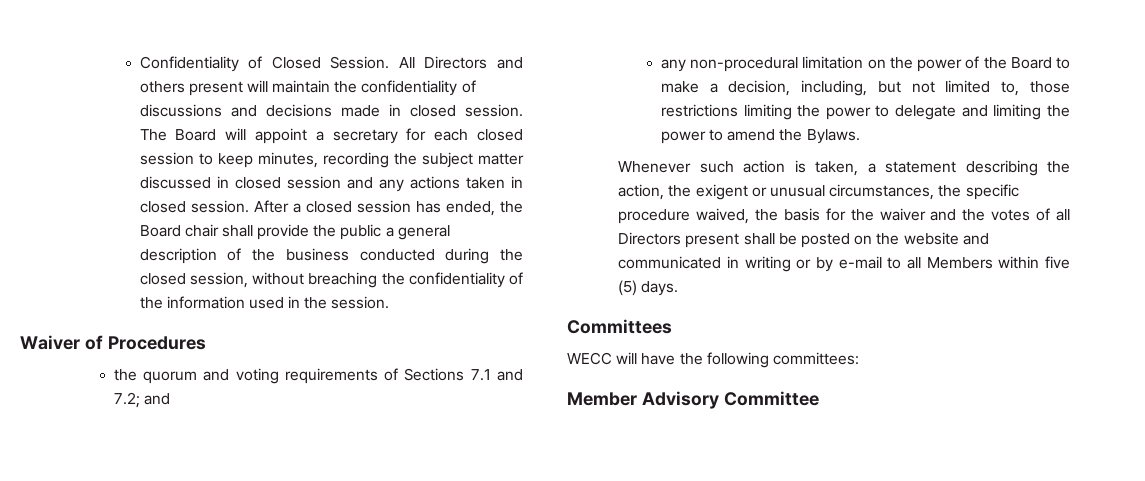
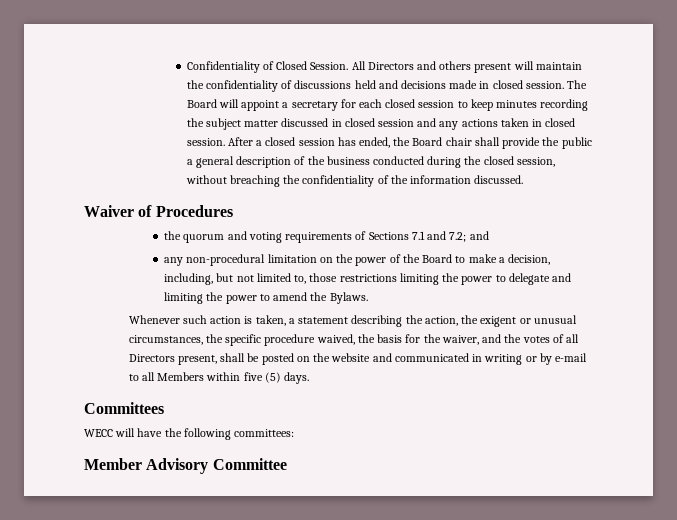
- All Directors and others present will maintain the confidentiality of discussions and decisions made in closed session.
+ All Directors and others present will maintain the confidentiality of discussions held and decisions made in closed session.
- The Board will appoint a secretary for each closed session to keep minutes, recording the subject matter discussed in closed session and any actions taken in closed session.
+ The Board will appoint a secretary for each closed session to keep minutes recording the subject matter discussed in closed session and any actions taken in closed session.
- After a closed session has ended, the Board chair shall provide the public a general description of the business conducted during the closed session, without breaching the confidentiality of the information used in the session.
+ After a closed session has ended, the Board chair shall provide the public a general description of the business conducted during the closed session, without breaching the confidentiality of the information discussed.
- Whenever such action is taken, a statement describing the action, the exigent or unusual circumstances, the specific procedure waived, the basis for the waiver and the votes of all Directors present shall be posted on the website and communicated in writing or by e-mail to all Members within five (5) days.
+ Whenever such action is taken, a statement describing the action, the exigent or unusual circumstances, the specific procedure waived, the basis for the waiver, and the votes of all Directors present, shall be posted on the website and communicated in writing or by e-mail to all Members within five (5) days.

